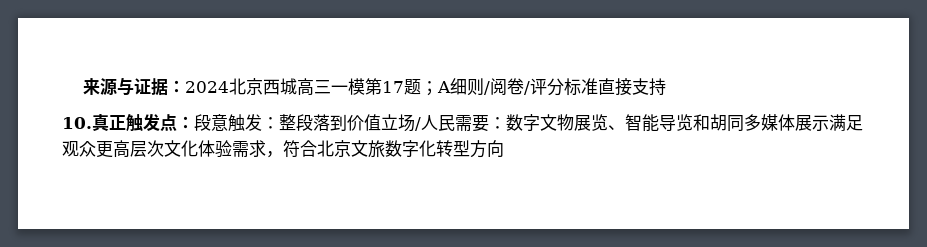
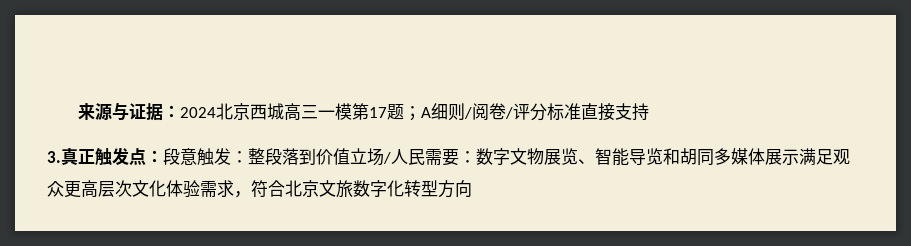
- 10.真正触发点：段意触发：整段落到价值立场/人民需要：数字文物展览、智能导览和胡同多媒体展示满足观众更高层次文化体验需求，符合北京文旅数字化转型方向
+ 3.真正触发点：段意触发：整段落到价值立场/人民需要：数字文物展览、智能导览和胡同多媒体展示满足观众更高层次文化体验需求，符合北京文旅数字化转型方向

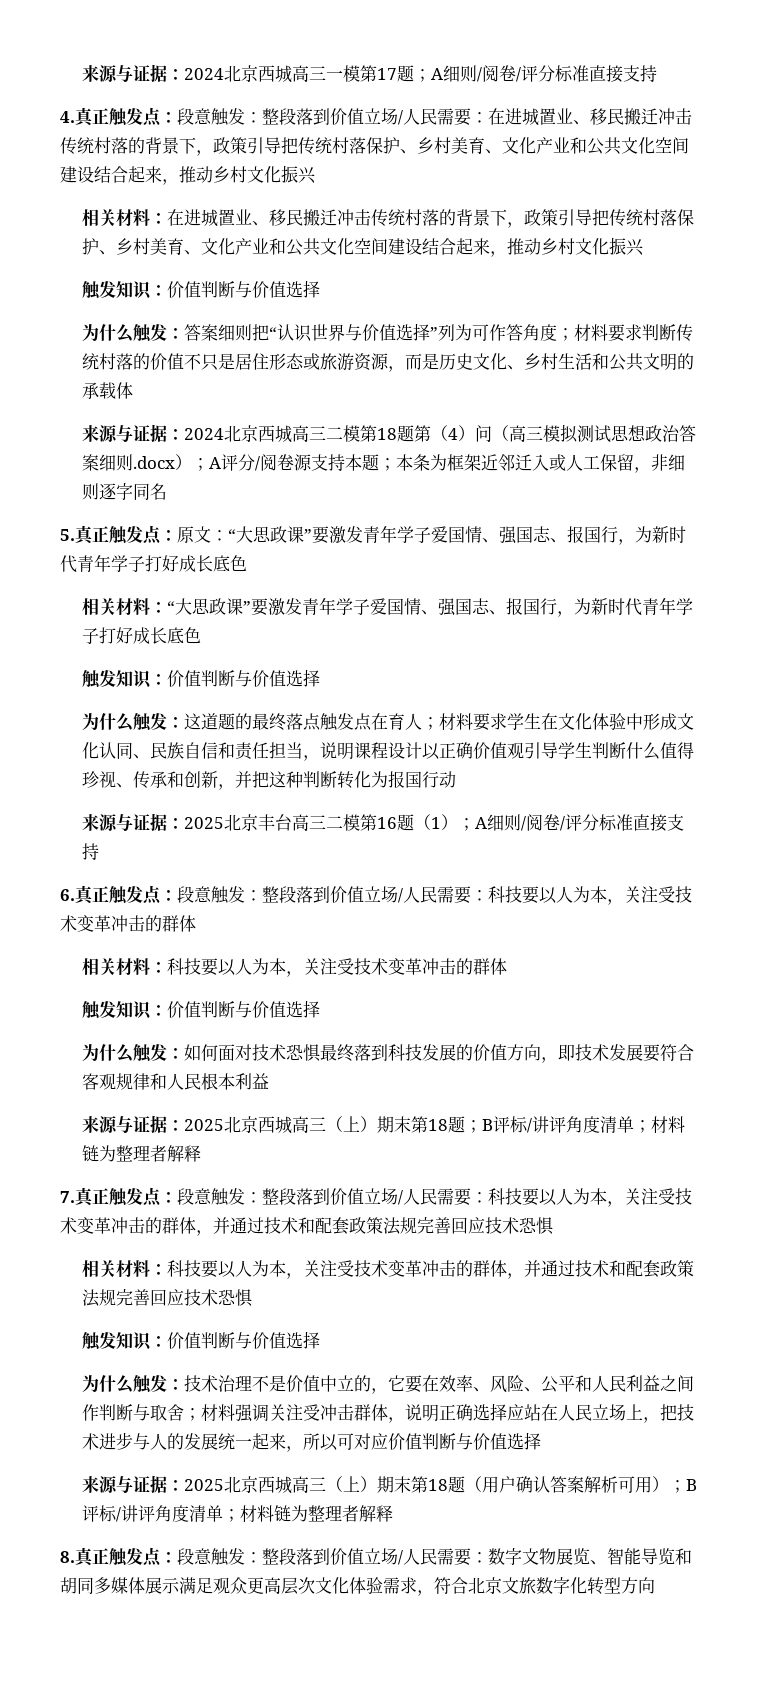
- 3.真正触发点：段意触发：整段落到价值立场/人民需要：数字文物展览、智能导览和胡同多媒体展示满足观众更高层次文化体验需求，符合北京文旅数字化转型方向
+ 4.真正触发点：段意触发：整段落到价值立场/人民需要：在进城置业、移民搬迁冲击传统村落的背景下，政策引导把传统村落保护、乡村美育、文化产业和公共文化空间建设结合起来，推动乡村文化振兴
+ 相关材料：在进城置业、移民搬迁冲击传统村落的背景下，政策引导把传统村落保护、乡村美育、文化产业和公共文化空间建设结合起来，推动乡村文化振兴
+ 触发知识：价值判断与价值选择
+ 为什么触发：答案细则把“认识世界与价值选择”列为可作答角度；材料要求判断传统村落的价值不只是居住形态或旅游资源，而是历史文化、乡村生活和公共文明的承载体
+ 来源与证据：2024北京西城高三二模第18题第（4）问（高三模拟测试思想政治答案细则.docx）；A评分/阅卷源支持本题；本条为框架近邻迁入或人工保留，非细则逐字同名
+ 5.真正触发点：原文：“大思政课”要激发青年学子爱国情、强国志、报国行，为新时代青年学子打好成长底色
+ 相关材料：“大思政课”要激发青年学子爱国情、强国志、报国行，为新时代青年学子打好成长底色
+ 触发知识：价值判断与价值选择
+ 为什么触发：这道题的最终落点触发点在育人；材料要求学生在文化体验中形成文化认同、民族自信和责任担当，说明课程设计以正确价值观引导学生判断什么值得珍视、传承和创新，并把这种判断转化为报国行动
+ 来源与证据：2025北京丰台高三二模第16题（1）；A细则/阅卷/评分标准直接支持
+ 6.真正触发点：段意触发：整段落到价值立场/人民需要：科技要以人为本，关注受技术变革冲击的群体
+ 相关材料：科技要以人为本，关注受技术变革冲击的群体
+ 触发知识：价值判断与价值选择
+ 为什么触发：如何面对技术恐惧最终落到科技发展的价值方向，即技术发展要符合客观规律和人民根本利益
+ 来源与证据：2025北京西城高三（上）期末第18题；B评标/讲评角度清单；材料链为整理者解释
+ 7.真正触发点：段意触发：整段落到价值立场/人民需要：科技要以人为本，关注受技术变革冲击的群体，并通过技术和配套政策法规完善回应技术恐惧
+ 相关材料：科技要以人为本，关注受技术变革冲击的群体，并通过技术和配套政策法规完善回应技术恐惧
+ 触发知识：价值判断与价值选择
+ 为什么触发：技术治理不是价值中立的，它要在效率、风险、公平和人民利益之间作判断与取舍；材料强调关注受冲击群体，说明正确选择应站在人民立场上，把技术进步与人的发展统一起来，所以可对应价值判断与价值选择
+ 来源与证据：2025北京西城高三（上）期末第18题（用户确认答案解析可用）；B评标/讲评角度清单；材料链为整理者解释
+ 8.真正触发点：段意触发：整段落到价值立场/人民需要：数字文物展览、智能导览和胡同多媒体展示满足观众更高层次文化体验需求，符合北京文旅数字化转型方向

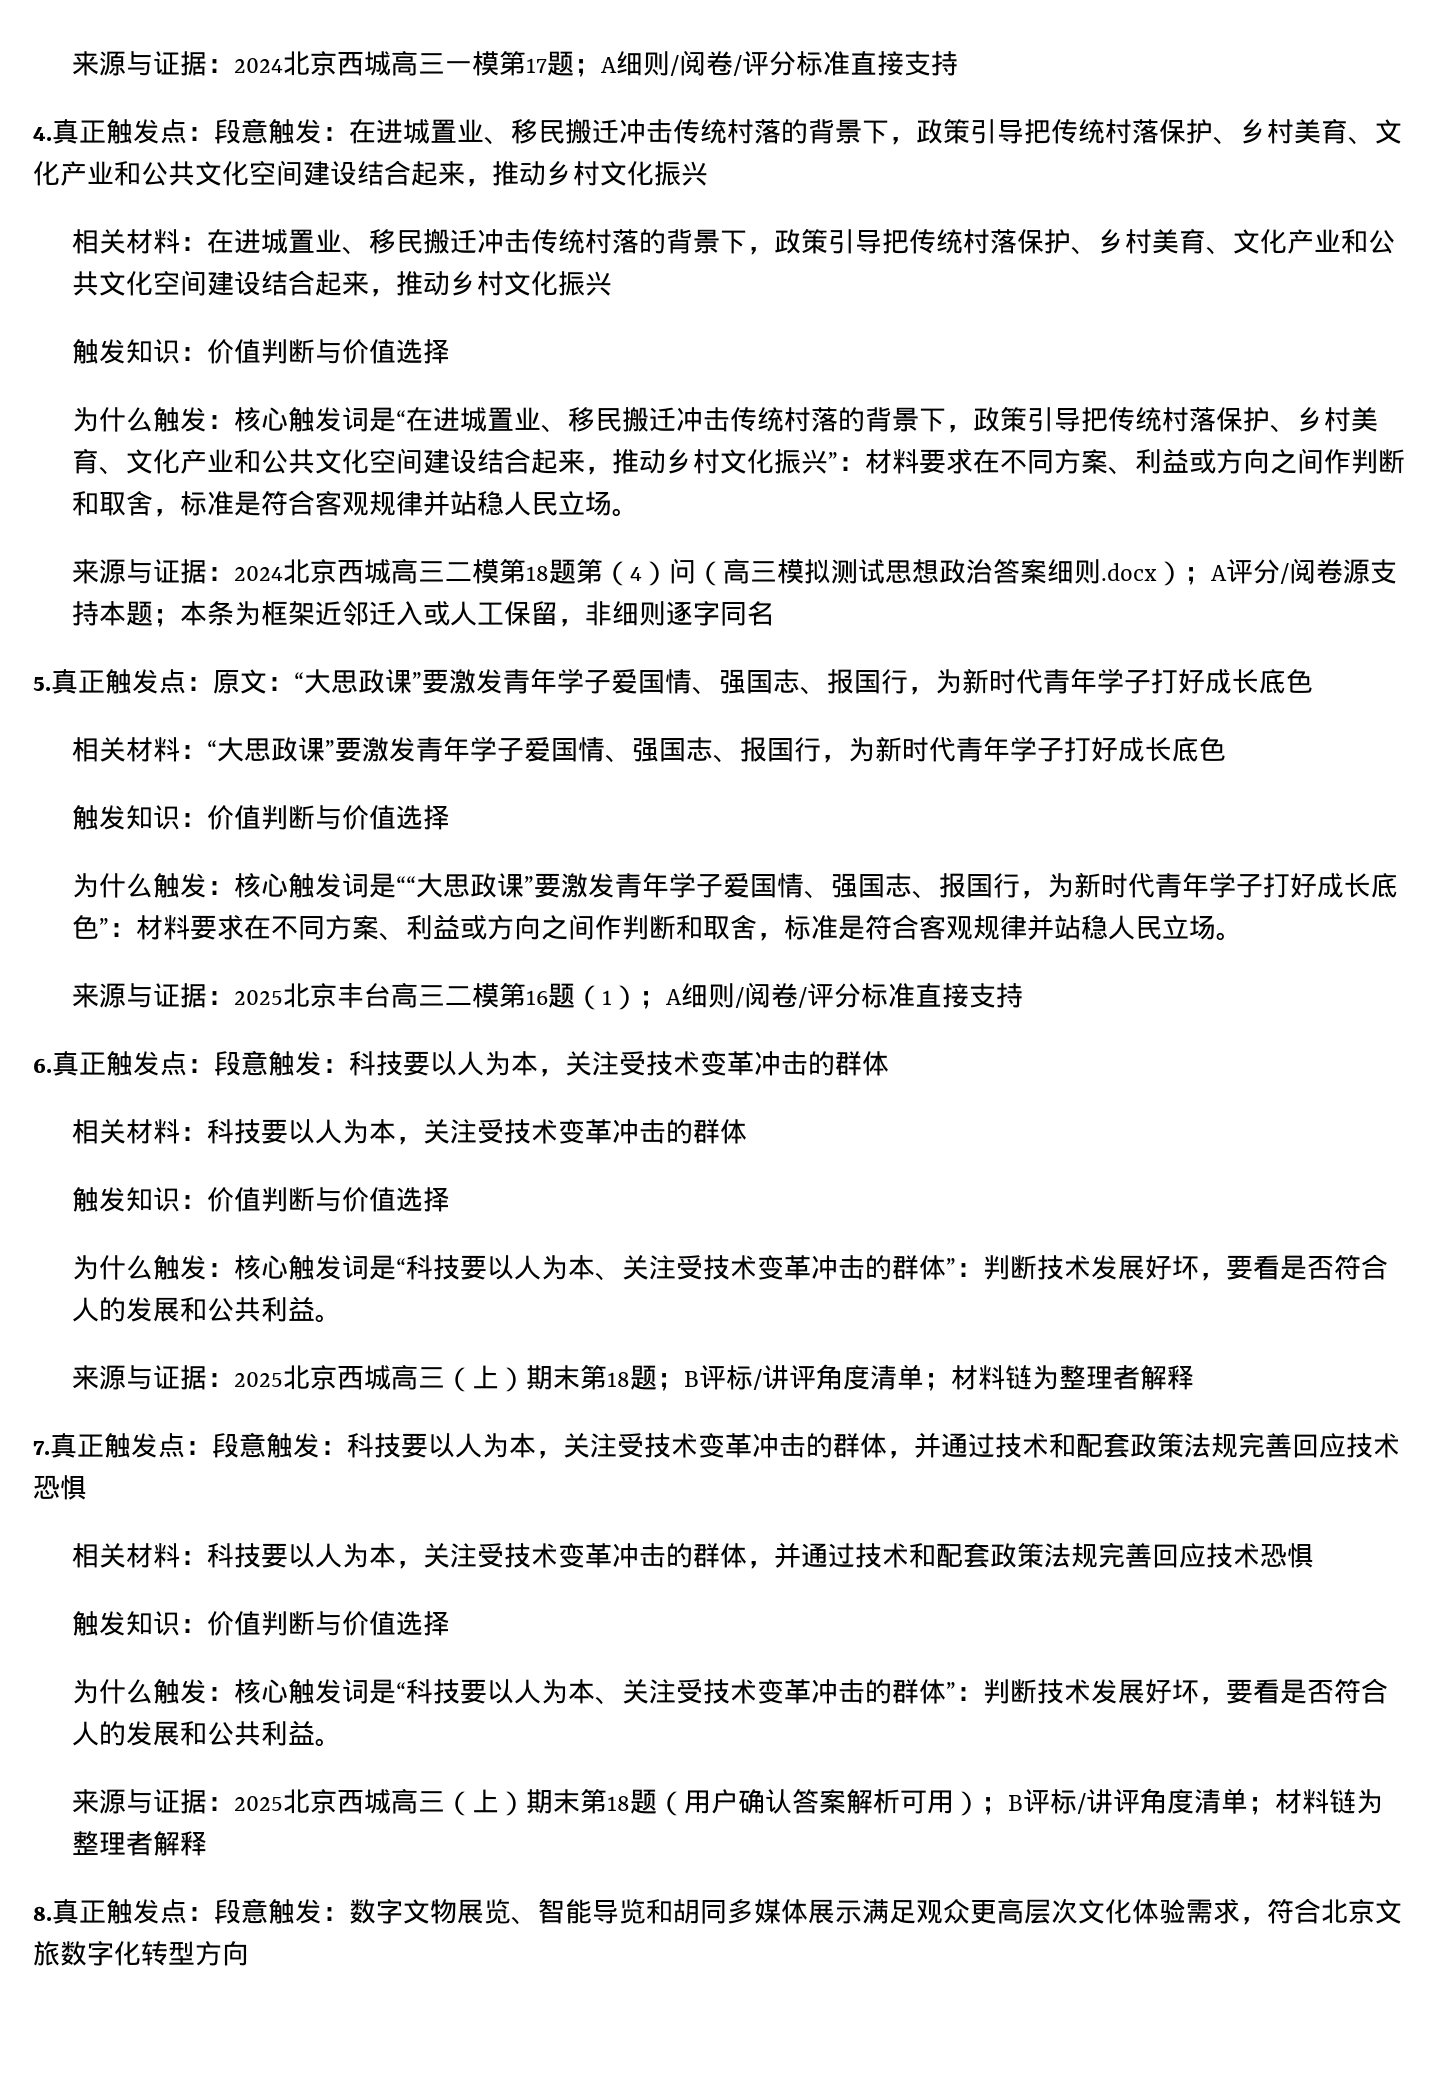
- 4.真正触发点：段意触发：整段落到价值立场/人民需要：在进城置业、移民搬迁冲击传统村落的背景下，政策引导把传统村落保护、乡村美育、文化产业和公共文化空间建设结合起来，推动乡村文化振兴
+ 4.真正触发点：段意触发：在进城置业、移民搬迁冲击传统村落的背景下，政策引导把传统村落保护、乡村美育、文化产业和公共文化空间建设结合起来，推动乡村文化振兴
- 为什么触发：答案细则把“认识世界与价值选择”列为可作答角度；材料要求判断传统村落的价值不只是居住形态或旅游资源，而是历史文化、乡村生活和公共文明的承载体
+ 为什么触发：核心触发词是“在进城置业、移民搬迁冲击传统村落的背景下，政策引导把传统村落保护、乡村美育、文化产业和公共文化空间建设结合起来，推动乡村文化振兴”：材料要求在不同方案、利益或方向之间作判断和取舍，标准是符合客观规律并站稳人民立场。
- 为什么触发：这道题的最终落点触发点在育人；材料要求学生在文化体验中形成文化认同、民族自信和责任担当，说明课程设计以正确价值观引导学生判断什么值得珍视、传承和创新，并把这种判断转化为报国行动
+ 为什么触发：核心触发词是““大思政课”要激发青年学子爱国情、强国志、报国行，为新时代青年学子打好成长底色”：材料要求在不同方案、利益或方向之间作判断和取舍，标准是符合客观规律并站稳人民立场。
- 6.真正触发点：段意触发：整段落到价值立场/人民需要：科技要以人为本，关注受技术变革冲击的群体
+ 6.真正触发点：段意触发：科技要以人为本，关注受技术变革冲击的群体
  相关材料：科技要以人为本，关注受技术变革冲击的群体
  触发知识：价值判断与价值选择
- 为什么触发：如何面对技术恐惧最终落到科技发展的价值方向，即技术发展要符合客观规律和人民根本利益
+ 为什么触发：核心触发词是“科技要以人为本、关注受技术变革冲击的群体”：判断技术发展好坏，要看是否符合人的发展和公共利益。
- 7.真正触发点：段意触发：整段落到价值立场/人民需要：科技要以人为本，关注受技术变革冲击的群体，并通过技术和配套政策法规完善回应技术恐惧
+ 7.真正触发点：段意触发：科技要以人为本，关注受技术变革冲击的群体，并通过技术和配套政策法规完善回应技术恐惧
  相关材料：科技要以人为本，关注受技术变革冲击的群体，并通过技术和配套政策法规完善回应技术恐惧
  触发知识：价值判断与价值选择
- 为什么触发：技术治理不是价值中立的，它要在效率、风险、公平和人民利益之间作判断与取舍；材料强调关注受冲击群体，说明正确选择应站在人民立场上，把技术进步与人的发展统一起来，所以可对应价值判断与价值选择
+ 为什么触发：核心触发词是“科技要以人为本、关注受技术变革冲击的群体”：判断技术发展好坏，要看是否符合人的发展和公共利益。
- 8.真正触发点：段意触发：整段落到价值立场/人民需要：数字文物展览、智能导览和胡同多媒体展示满足观众更高层次文化体验需求，符合北京文旅数字化转型方向
+ 8.真正触发点：段意触发：数字文物展览、智能导览和胡同多媒体展示满足观众更高层次文化体验需求，符合北京文旅数字化转型方向

